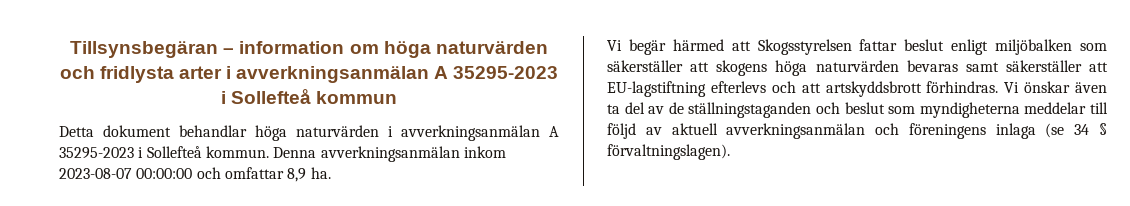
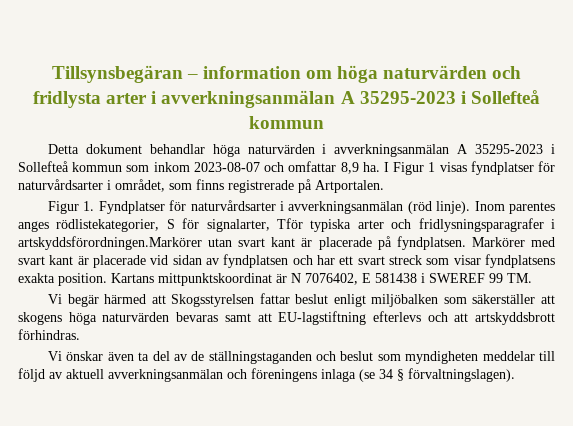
- Detta dokument behandlar höga naturvärden i avverkningsanmälan A 35295-2023 i Sollefteå kommun. Denna avverkningsanmälan inkom 2023-08-07 00:00:00 och omfattar 8,9 ha.
+ Detta dokument behandlar höga naturvärden i avverkningsanmälan A 35295-2023 i Sollefteå kommun som inkom 2023-08-07 och omfattar 8,9 ha. I Figur 1 visas fyndplatser för naturvårdsarter i området, som finns registrerade på Artportalen.
+ Figur 1. Fyndplatser för naturvårdsarter i avverkningsanmälan (röd linje). Inom parentes anges rödlistekategorier, S för signalarter, Tför typiska arter och fridlysningsparagrafer i artskyddsförordningen.Markörer utan svart kant är placerade på fyndplatsen. Markörer med svart kant är placerade vid sidan av fyndplatsen och har ett svart streck som visar fyndplatsens exakta position. Kartans mittpunktskoordinat är N 7076402, E 581438 i SWEREF 99 TM.
- Vi begär härmed att Skogsstyrelsen fattar beslut enligt miljöbalken som säkerställer att skogens höga naturvärden bevaras samt säkerställer att EU-lagstiftning efterlevs och att artskyddsbrott förhindras. Vi önskar även ta del av de ställningstaganden och beslut som myndigheterna meddelar till följd av aktuell avverkningsanmälan och föreningens inlaga (se 34 § förvaltningslagen).
+ Vi begär härmed att Skogsstyrelsen fattar beslut enligt miljöbalken som säkerställer att skogens höga naturvärden bevaras samt att EU-lagstiftning efterlevs och att artskyddsbrott förhindras.
+ Vi önskar även ta del av de ställningstaganden och beslut som myndigheten meddelar till följd av aktuell avverkningsanmälan och föreningens inlaga (se 34 § förvaltningslagen).

